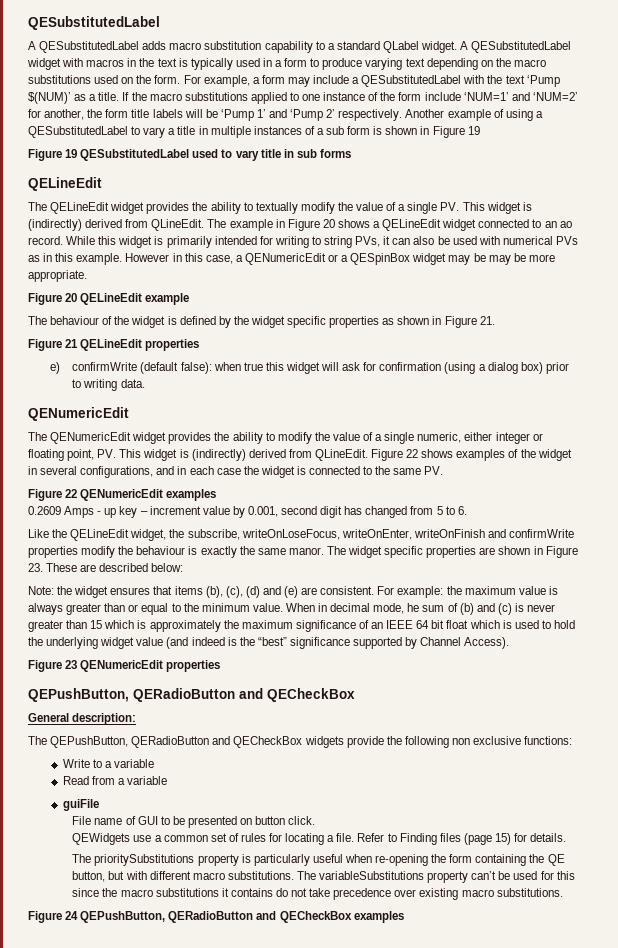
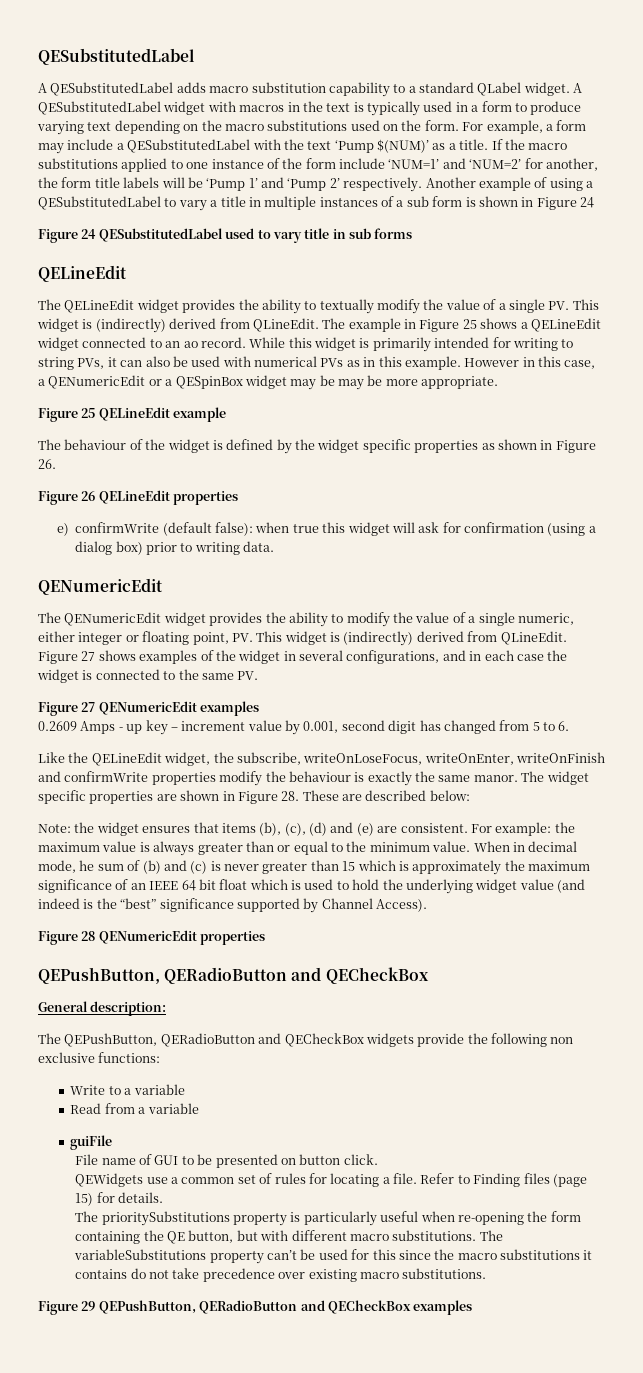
- Another example of using a QESubstitutedLabel to vary a title in multiple instances of a sub form is shown in Figure 19
- Figure 19 QESubstitutedLabel used to vary title in sub forms
+ Another example of using a QESubstitutedLabel to vary a title in multiple instances of a sub form is shown in Figure 24
+ Figure 24 QESubstitutedLabel used to vary title in sub forms
- The example in Figure 20 shows a QELineEdit widget connected to an ao record.
+ The example in Figure 25 shows a QELineEdit widget connected to an ao record.
- Figure 20 QELineEdit example
+ Figure 25 QELineEdit example
- The behaviour of the widget is defined by the widget specific properties as shown in Figure 21.
- Figure 21 QELineEdit properties
+ The behaviour of the widget is defined by the widget specific properties as shown in Figure 26.
+ Figure 26 QELineEdit properties
- Figure 22 shows examples of the widget in several configurations, and in each case the widget is connected to the same PV.
+ Figure 27 shows examples of the widget in several configurations, and in each case the widget is connected to the same PV.
- Figure 22 QENumericEdit examples
+ Figure 27 QENumericEdit examples
- The widget specific properties are shown in Figure 23. These are described below:
+ The widget specific properties are shown in Figure 28. These are described below:
- Figure 23 QENumericEdit properties
+ Figure 28 QENumericEdit properties
- Figure 24 QEPushButton, QERadioButton and QECheckBox examples
+ Figure 29 QEPushButton, QERadioButton and QECheckBox examples

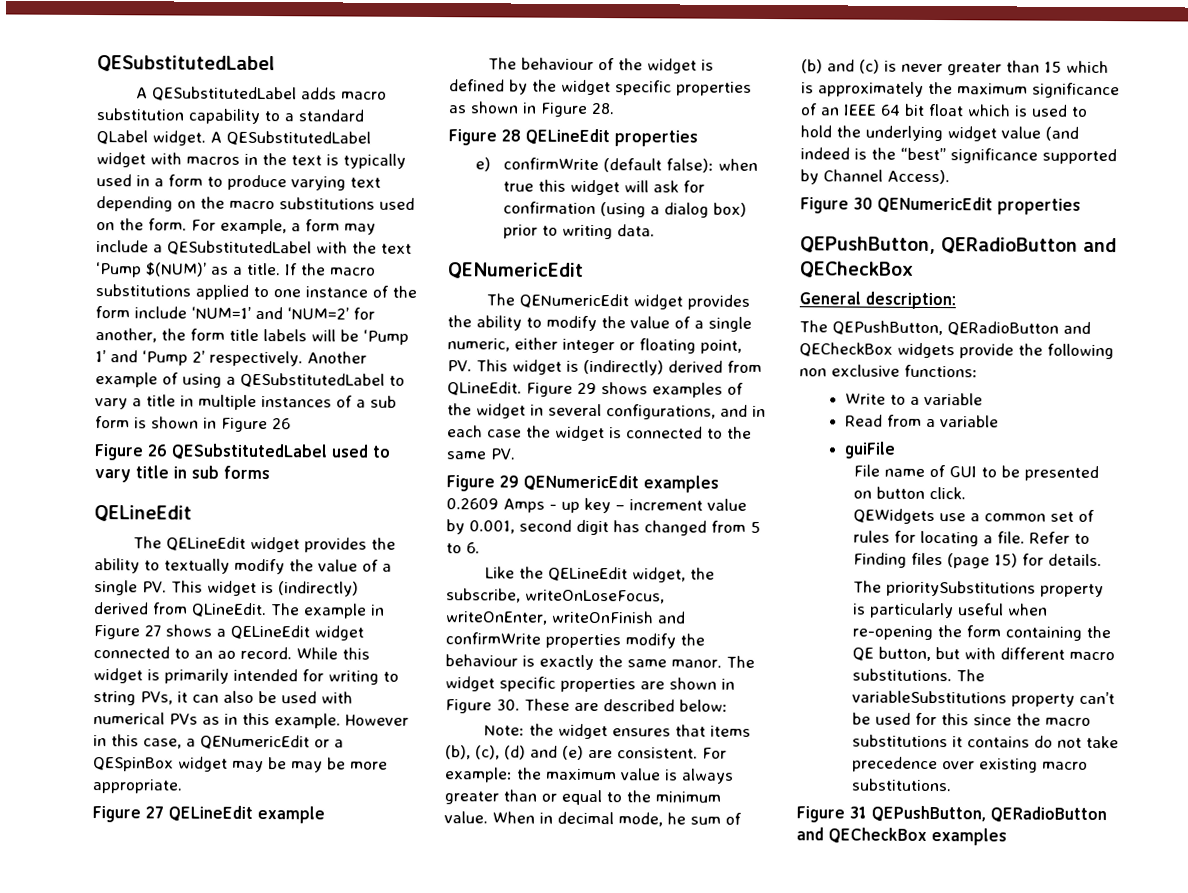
- Another example of using a QESubstitutedLabel to vary a title in multiple instances of a sub form is shown in Figure 24
- Figure 24 QESubstitutedLabel used to vary title in sub forms
+ Another example of using a QESubstitutedLabel to vary a title in multiple instances of a sub form is shown in Figure 26
+ Figure 26 QESubstitutedLabel used to vary title in sub forms
- The example in Figure 25 shows a QELineEdit widget connected to an ao record.
+ The example in Figure 27 shows a QELineEdit widget connected to an ao record.
- Figure 25 QELineEdit example
+ Figure 27 QELineEdit example
- The behaviour of the widget is defined by the widget specific properties as shown in Figure 26.
- Figure 26 QELineEdit properties
+ The behaviour of the widget is defined by the widget specific properties as shown in Figure 28.
+ Figure 28 QELineEdit properties
- Figure 27 shows examples of the widget in several configurations, and in each case the widget is connected to the same PV.
+ Figure 29 shows examples of the widget in several configurations, and in each case the widget is connected to the same PV.
- Figure 27 QENumericEdit examples
+ Figure 29 QENumericEdit examples
- The widget specific properties are shown in Figure 28. These are described below:
+ The widget specific properties are shown in Figure 30. These are described below:
- Figure 28 QENumericEdit properties
+ Figure 30 QENumericEdit properties
- Figure 29 QEPushButton, QERadioButton and QECheckBox examples
+ Figure 31 QEPushButton, QERadioButton and QECheckBox examples

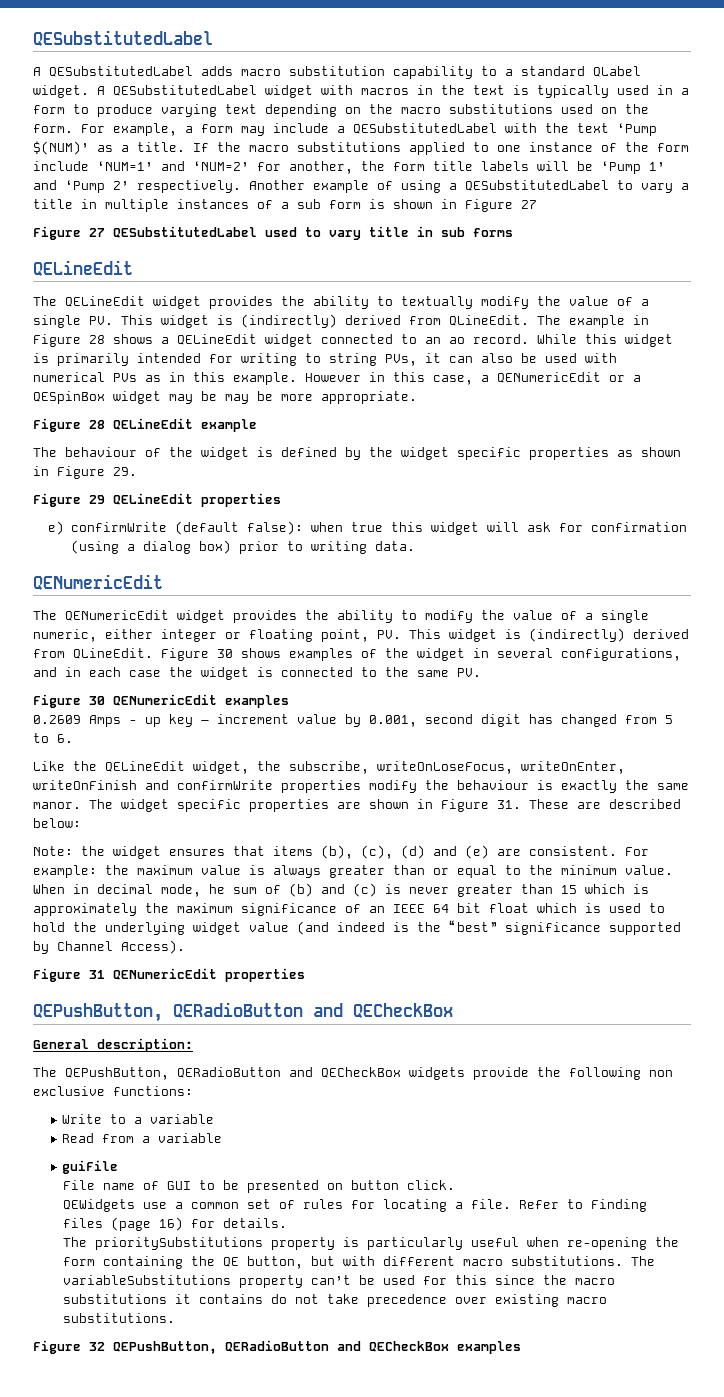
- Another example of using a QESubstitutedLabel to vary a title in multiple instances of a sub form is shown in Figure 26
- Figure 26 QESubstitutedLabel used to vary title in sub forms
+ Another example of using a QESubstitutedLabel to vary a title in multiple instances of a sub form is shown in Figure 27
+ Figure 27 QESubstitutedLabel used to vary title in sub forms
- The example in Figure 27 shows a QELineEdit widget connected to an ao record.
+ The example in Figure 28 shows a QELineEdit widget connected to an ao record.
- Figure 27 QELineEdit example
+ Figure 28 QELineEdit example
- The behaviour of the widget is defined by the widget specific properties as shown in Figure 28.
- Figure 28 QELineEdit properties
+ The behaviour of the widget is defined by the widget specific properties as shown in Figure 29.
+ Figure 29 QELineEdit properties
- Figure 29 shows examples of the widget in several configurations, and in each case the widget is connected to the same PV.
+ Figure 30 shows examples of the widget in several configurations, and in each case the widget is connected to the same PV.
- Figure 29 QENumericEdit examples
+ Figure 30 QENumericEdit examples
- The widget specific properties are shown in Figure 30. These are described below:
+ The widget specific properties are shown in Figure 31. These are described below:
- Figure 30 QENumericEdit properties
+ Figure 31 QENumericEdit properties
- Refer to Finding files (page 15) for details.
+ Refer to Finding files (page 16) for details.
- Figure 31 QEPushButton, QERadioButton and QECheckBox examples
+ Figure 32 QEPushButton, QERadioButton and QECheckBox examples

